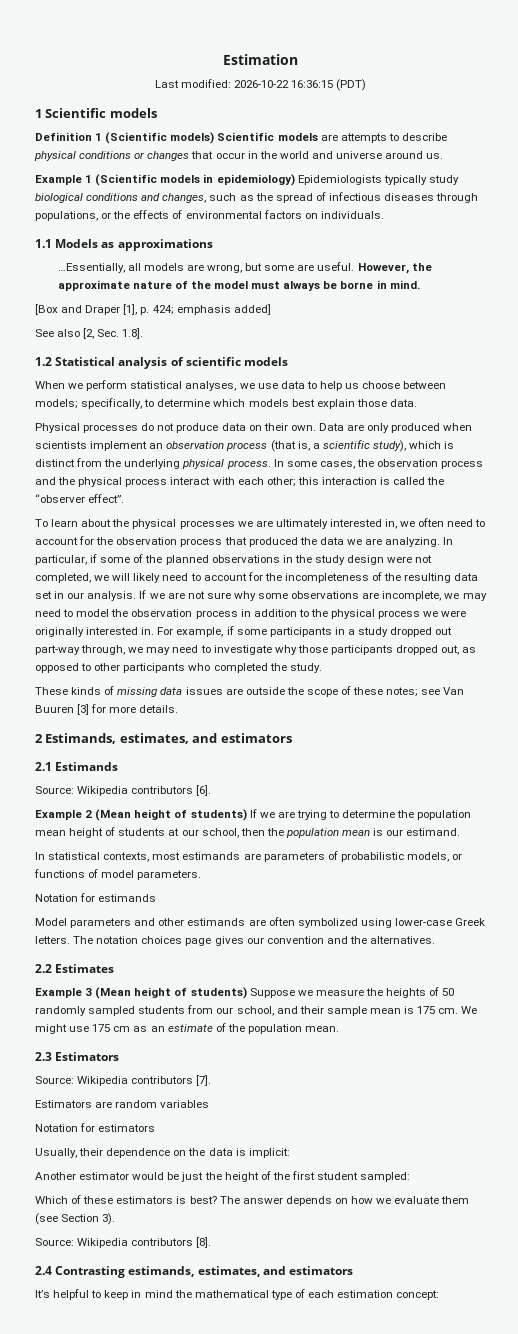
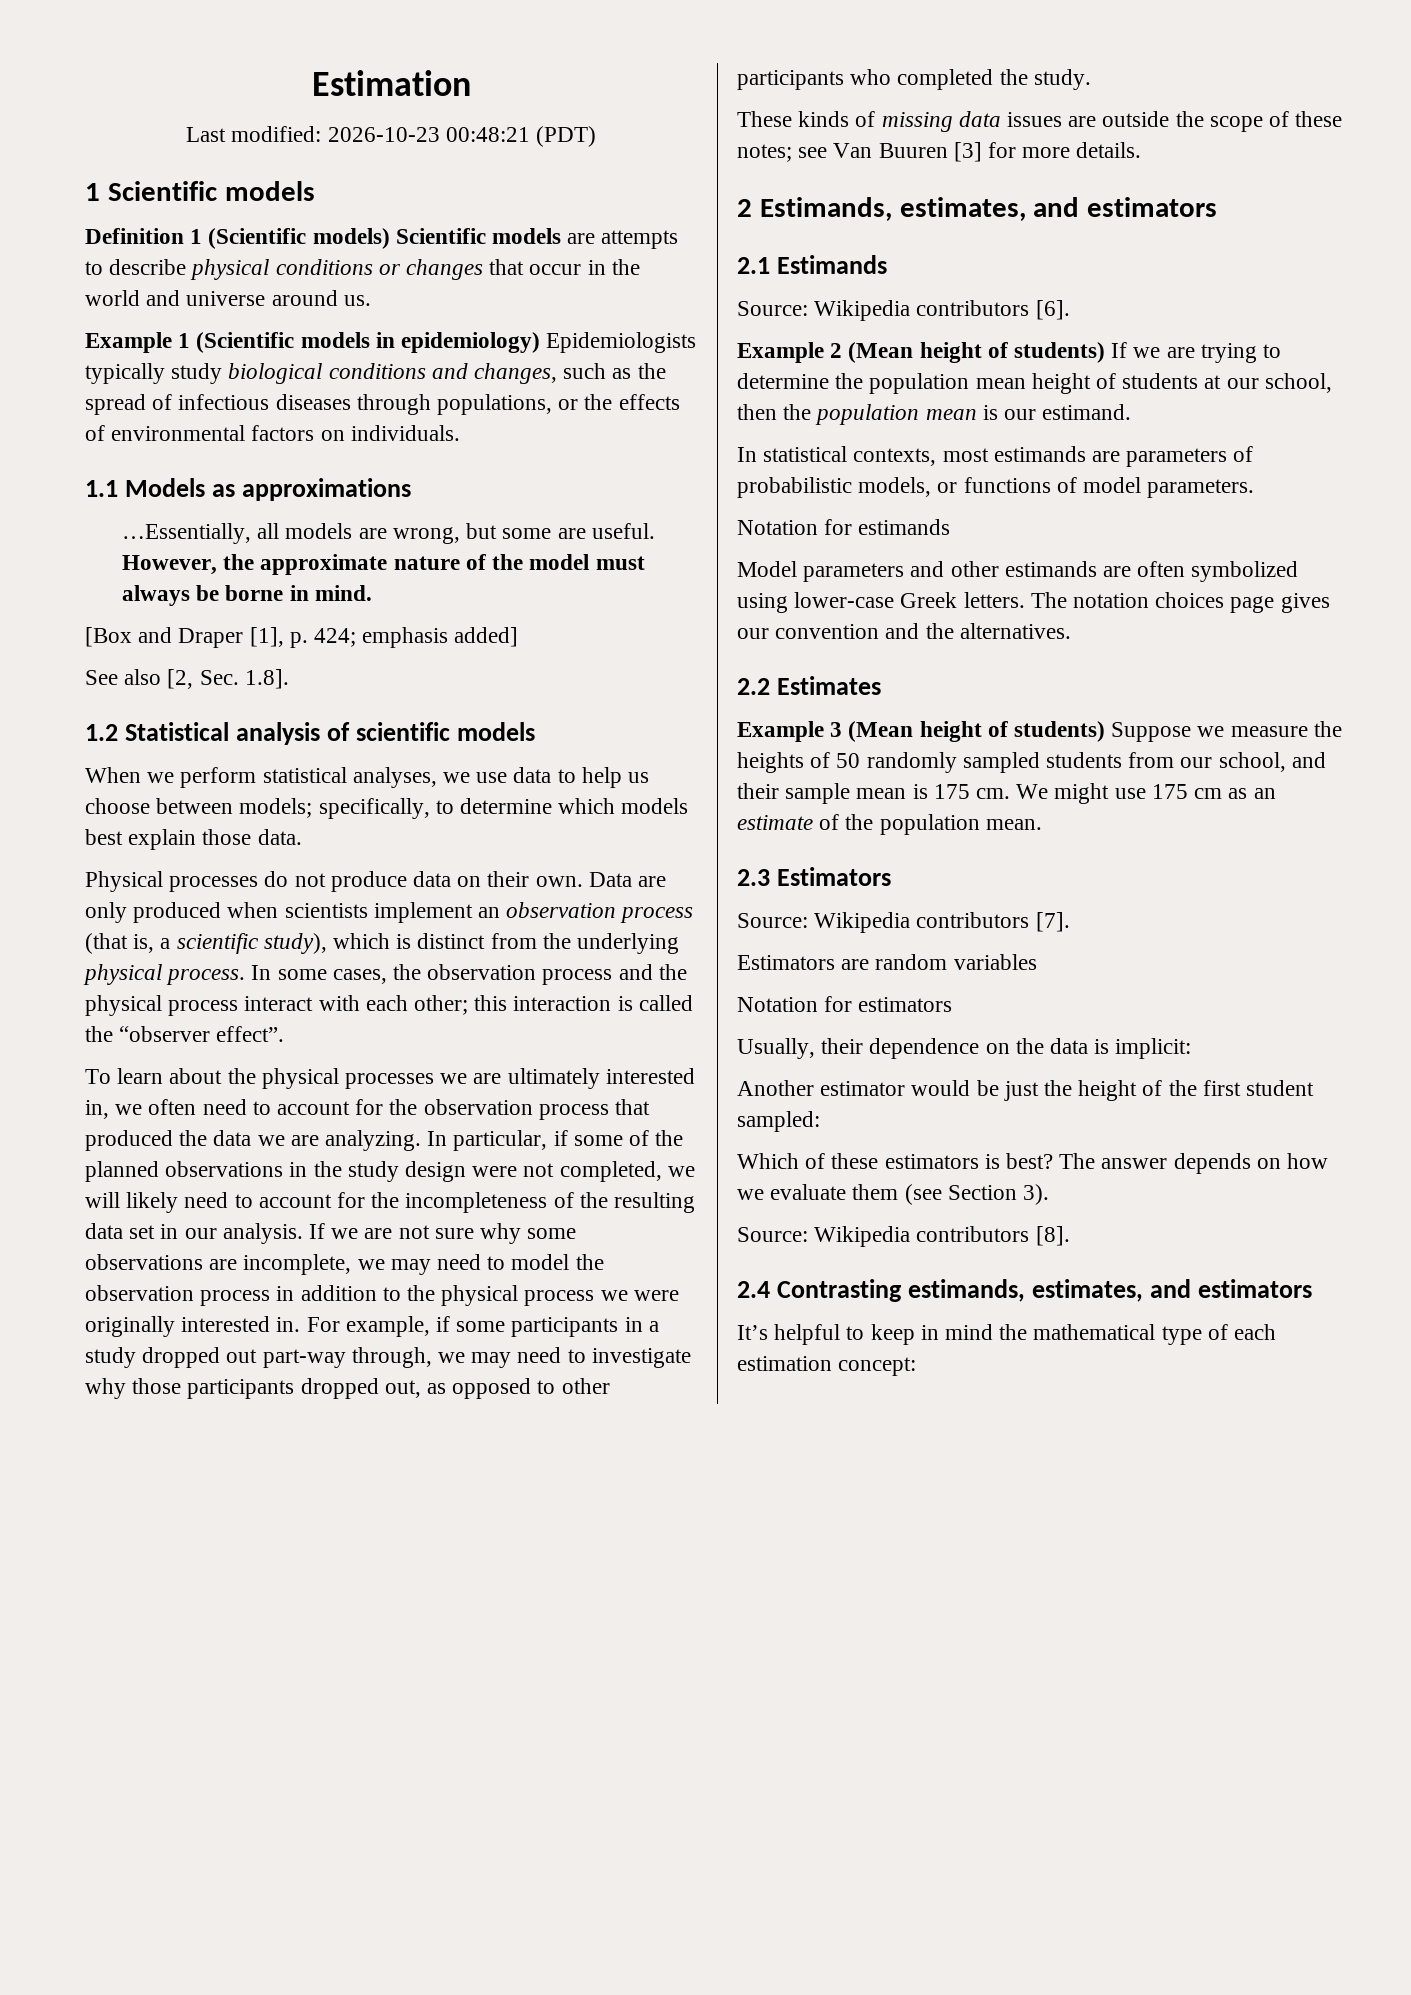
- Last modified: 2026-10-22 16:36:15 (PDT)
+ Last modified: 2026-10-23 00:48:21 (PDT)

